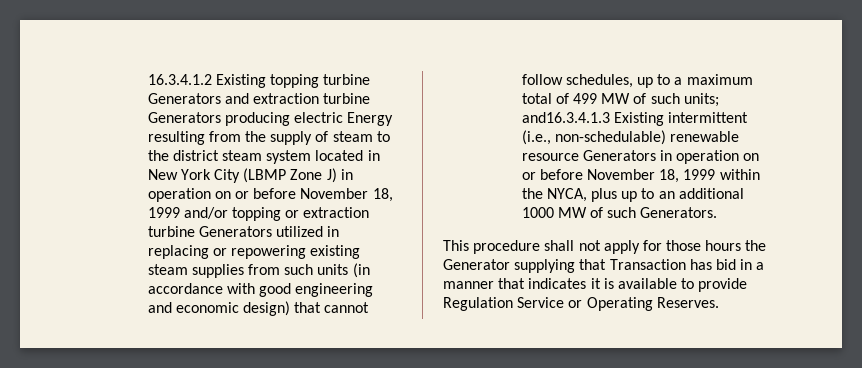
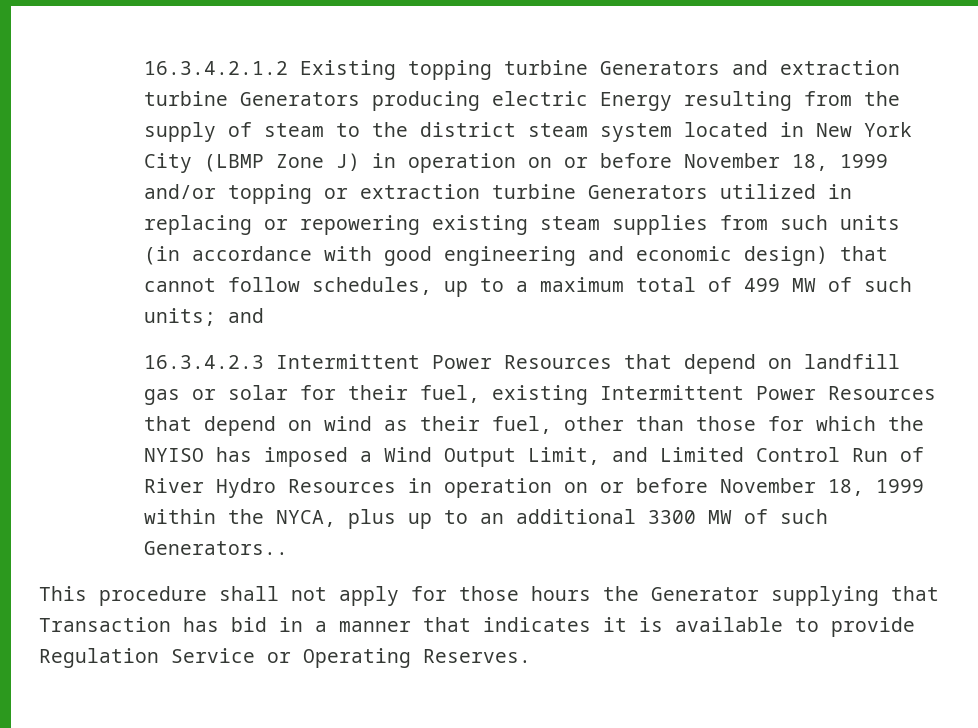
- 16.3.4.1.2 Existing topping turbine Generators and extraction turbine Generators producing electric Energy resulting from the supply of steam to the district steam system located in New York City (LBMP Zone J) in operation on or before November 18, 1999 and/or topping or extraction turbine Generators utilized in replacing or repowering existing steam supplies from such units (in accordance with good engineering and economic design) that cannot follow schedules, up to a maximum total of 499 MW of such units; and16.3.4.1.3 Existing intermittent (i.e., non-schedulable) renewable resource Generators in operation on or before November 18, 1999 within the NYCA, plus up to an additional 1000 MW of such Generators.
+ 16.3.4.2.1.2 Existing topping turbine Generators and extraction turbine Generators producing electric Energy resulting from the supply of steam to the district steam system located in New York City (LBMP Zone J) in operation on or before November 18, 1999 and/or topping or extraction turbine Generators utilized in replacing or repowering existing steam supplies from such units (in accordance with good engineering and economic design) that cannot follow schedules, up to a maximum total of 499 MW of such units; and
+ 16.3.4.2.3 Intermittent Power Resources that depend on landfill gas or solar for their fuel, existing Intermittent Power Resources that depend on wind as their fuel, other than those for which the NYISO has imposed a Wind Output Limit, and Limited Control Run of River Hydro Resources in operation on or before November 18, 1999 within the NYCA, plus up to an additional 3300 MW of such Generators..

